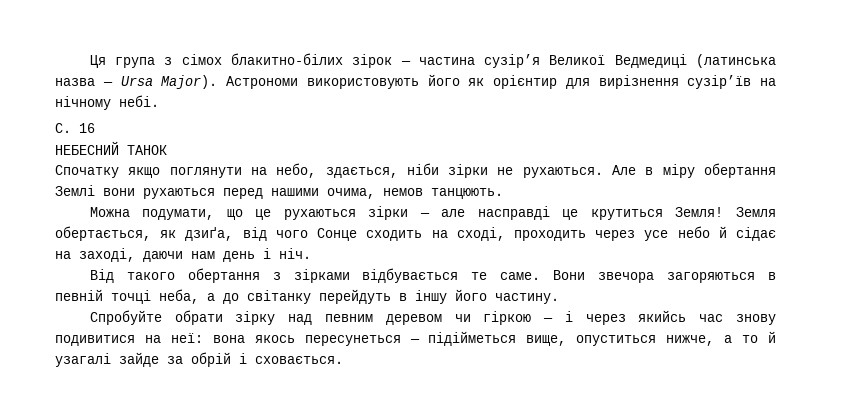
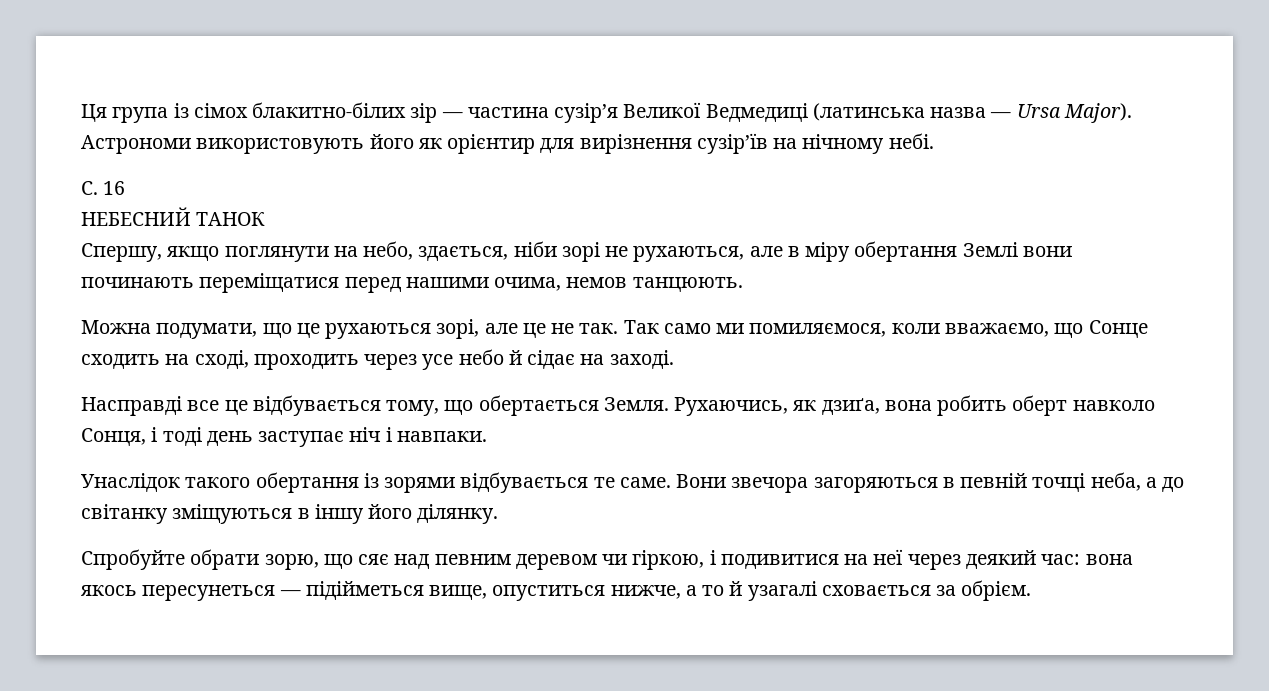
- Ця група з сімох блакитно-білих зірок — частина сузір’я Великої Ведмедиці (латинська назва — Ursa Major).
+ Ця група із сімох блакитно-білих зір — частина сузір’я Великої Ведмедиці (латинська назва — Ursa Major).
- Спочатку якщо поглянути на небо, здається, ніби зірки не рухаються. Але в міру обертання Землі вони рухаються перед нашими очима, немов танцюють.
+ Спершу, якщо поглянути на небо, здається, ніби зорі не рухаються, але в міру обертання Землі вони починають переміщатися перед нашими очима, немов танцюють.
- Можна подумати, що це рухаються зірки — але насправді це крутиться Земля! Земля обертається, як дзиґа, від чого Сонце сходить на сході, проходить через усе небо й сідає на заході, даючи нам день і ніч.
- Від такого обертання з зірками відбувається те саме.
+ Можна подумати, що це рухаються зорі, але це не так. Так само ми помиляємося, коли вважаємо, що Сонце сходить на сході, проходить через усе небо й сідає на заході.
+ Насправді все це відбувається тому, що обертається Земля. Рухаючись, як дзиґа, вона робить оберт навколо Сонця, і тоді день заступає ніч і навпаки.
+ Унаслідок такого обертання із зорями відбувається те саме.
- Вони звечора загоряються в певній точці неба, а до світанку перейдуть в іншу його частину.
+ Вони звечора загоряються в певній точці неба, а до світанку зміщуються в іншу його ділянку.
- Спробуйте обрати зірку над певним деревом чи гіркою — і через якийсь час знову подивитися на неї: вона якось пересунеться — підійметься вище, опуститься нижче, а то й узагалі зайде за обрій і сховається.
+ Спробуйте обрати зорю, що сяє над певним деревом чи гіркою, і подивитися на неї через деякий час: вона якось пересунеться — підійметься вище, опуститься нижче, а то й узагалі сховається за обрієм.

